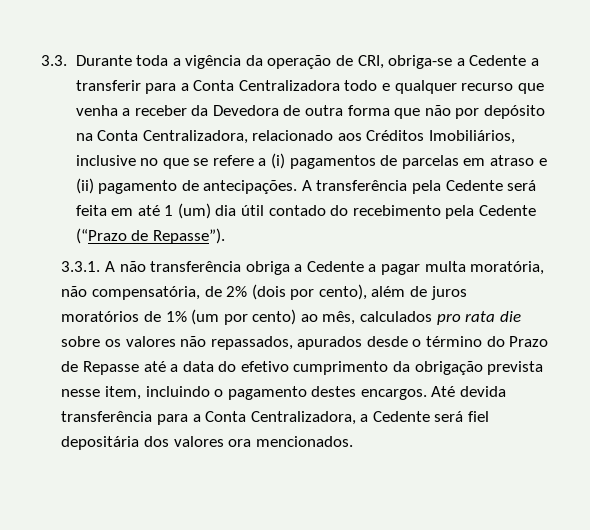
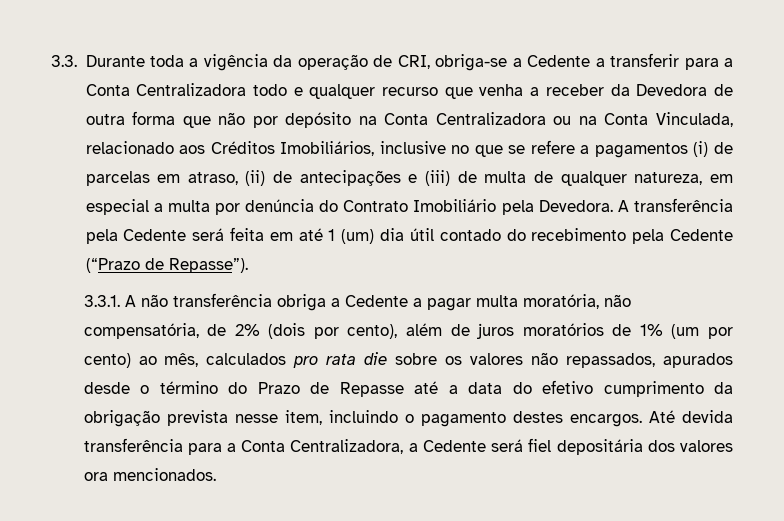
- 3.3. Durante toda a vigência da operação de CRI, obriga-se a Cedente a transferir para a Conta Centralizadora todo e qualquer recurso que venha a receber da Devedora de outra forma que não por depósito na Conta Centralizadora, relacionado aos Créditos Imobiliários, inclusive no que se refere a (i) pagamentos de parcelas em atraso e (ii) pagamento de antecipações.
+ 3.3. Durante toda a vigência da operação de CRI, obriga-se a Cedente a transferir para a Conta Centralizadora todo e qualquer recurso que venha a receber da Devedora de outra forma que não por depósito na Conta Centralizadora ou na Conta Vinculada, relacionado aos Créditos Imobiliários, inclusive no que se refere a pagamentos (i) de parcelas em atraso, (ii) de antecipações e (iii) de multa de qualquer natureza, em especial a multa por denúncia do Contrato Imobiliário pela Devedora.

